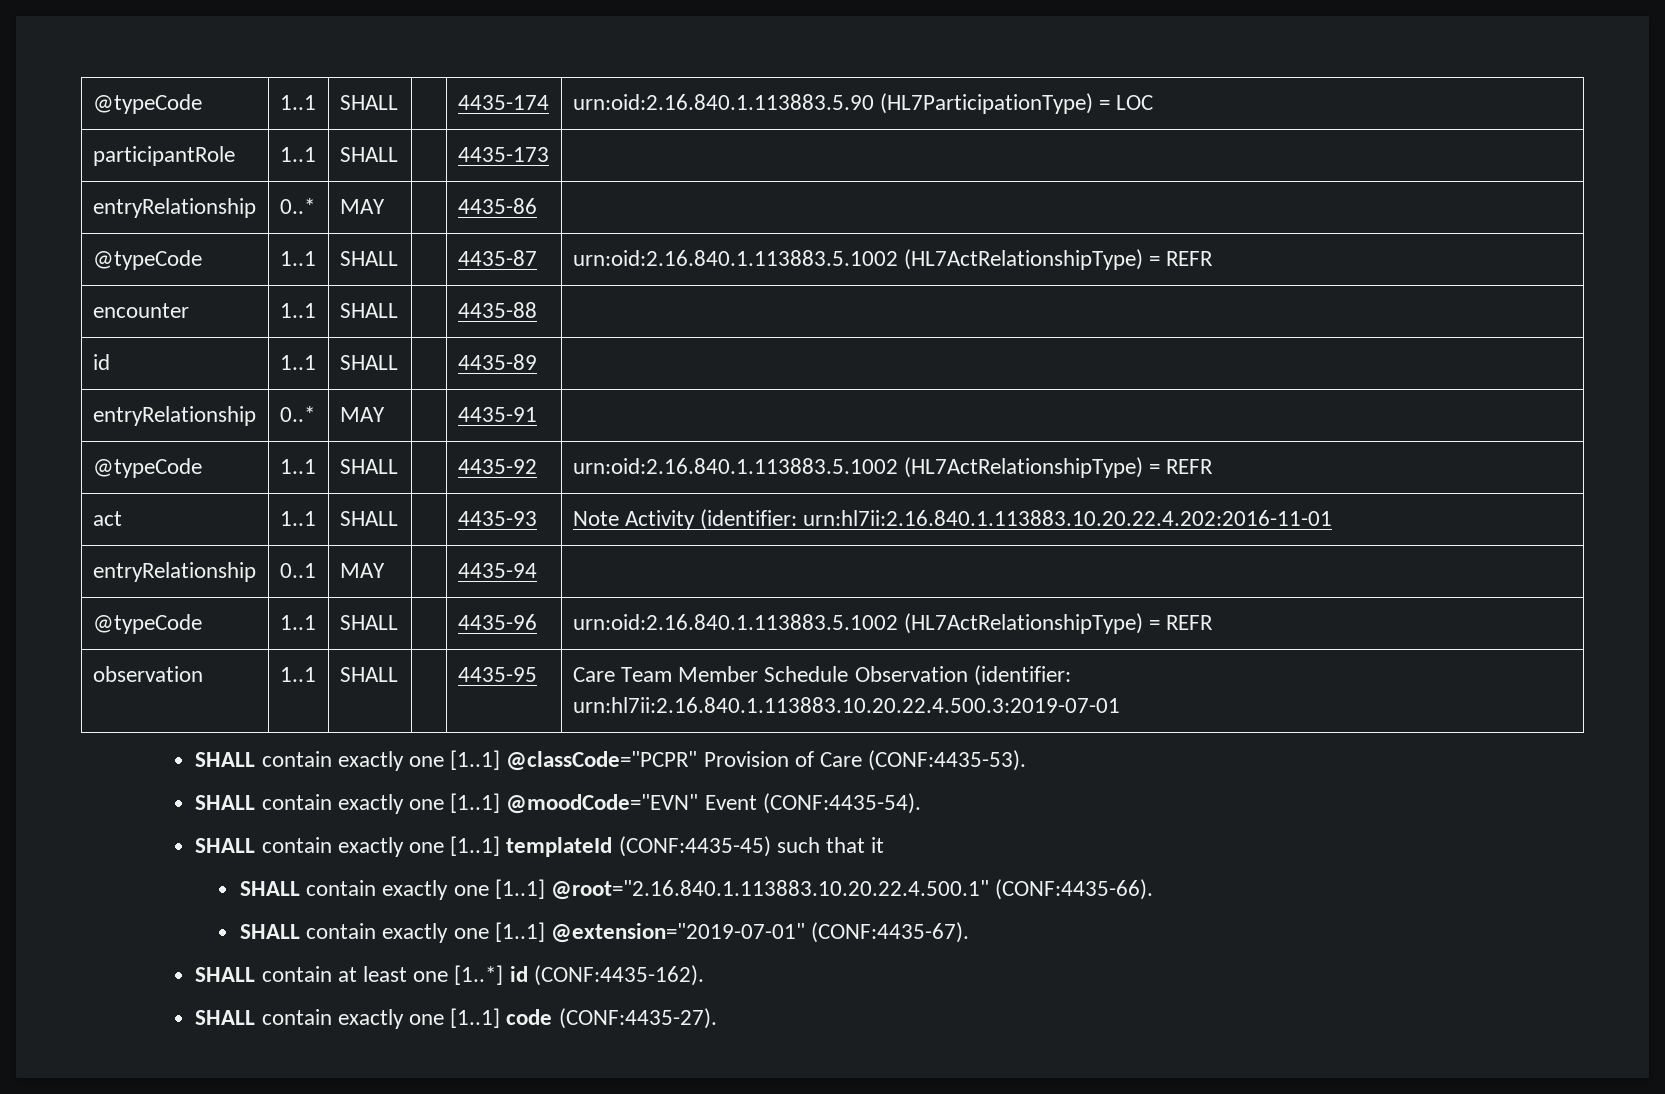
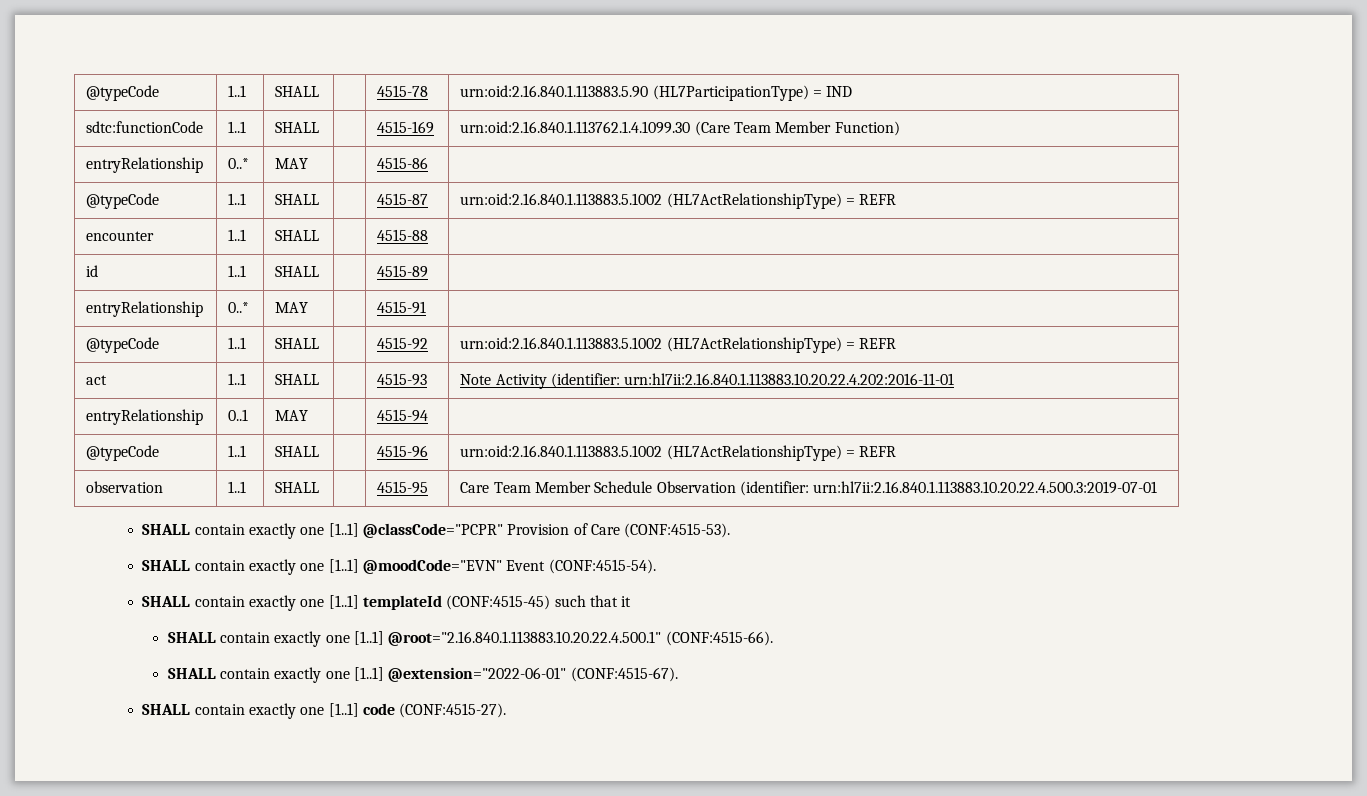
- @typeCode | 1..1 | SHALL | | 4435-174 | urn:oid:2.16.840.1.113883.5.90 (HL7ParticipationType) = LOC
- participantRole | 1..1 | SHALL | | 4435-173 |
- entryRelationship | 0..* | MAY | | 4435-86 |
- @typeCode | 1..1 | SHALL | | 4435-87 | urn:oid:2.16.840.1.113883.5.1002 (HL7ActRelationshipType) = REFR
+ @typeCode | 1..1 | SHALL | | 4515-78 | urn:oid:2.16.840.1.113883.5.90 (HL7ParticipationType) = IND
+ sdtc:functionCode | 1..1 | SHALL | | 4515-169 | urn:oid:2.16.840.1.113762.1.4.1099.30 (Care Team Member Function)
+ entryRelationship | 0..* | MAY | | 4515-86 |
+ @typeCode | 1..1 | SHALL | | 4515-87 | urn:oid:2.16.840.1.113883.5.1002 (HL7ActRelationshipType) = REFR
- encounter | 1..1 | SHALL | | 4435-88 |
+ encounter | 1..1 | SHALL | | 4515-88 |
- id | 1..1 | SHALL | | 4435-89 |
- entryRelationship | 0..* | MAY | | 4435-91 |
- @typeCode | 1..1 | SHALL | | 4435-92 | urn:oid:2.16.840.1.113883.5.1002 (HL7ActRelationshipType) = REFR
+ id | 1..1 | SHALL | | 4515-89 |
+ entryRelationship | 0..* | MAY | | 4515-91 |
+ @typeCode | 1..1 | SHALL | | 4515-92 | urn:oid:2.16.840.1.113883.5.1002 (HL7ActRelationshipType) = REFR
- act | 1..1 | SHALL | | 4435-93 | Note Activity (identifier: urn:hl7ii:2.16.840.1.113883.10.20.22.4.202:2016-11-01
+ act | 1..1 | SHALL | | 4515-93 | Note Activity (identifier: urn:hl7ii:2.16.840.1.113883.10.20.22.4.202:2016-11-01
- entryRelationship | 0..1 | MAY | | 4435-94 |
- @typeCode | 1..1 | SHALL | | 4435-96 | urn:oid:2.16.840.1.113883.5.1002 (HL7ActRelationshipType) = REFR
+ entryRelationship | 0..1 | MAY | | 4515-94 |
+ @typeCode | 1..1 | SHALL | | 4515-96 | urn:oid:2.16.840.1.113883.5.1002 (HL7ActRelationshipType) = REFR
- observation | 1..1 | SHALL | | 4435-95 | Care Team Member Schedule Observation (identifier: urn:hl7ii:2.16.840.1.113883.10.20.22.4.500.3:2019-07-01
+ observation | 1..1 | SHALL | | 4515-95 | Care Team Member Schedule Observation (identifier: urn:hl7ii:2.16.840.1.113883.10.20.22.4.500.3:2019-07-01
- SHALL contain exactly one [1..1] @classCode="PCPR" Provision of Care (CONF:4435-53).
+ SHALL contain exactly one [1..1] @classCode="PCPR" Provision of Care (CONF:4515-53).
- SHALL contain exactly one [1..1] @moodCode="EVN" Event (CONF:4435-54).
+ SHALL contain exactly one [1..1] @moodCode="EVN" Event (CONF:4515-54).
- SHALL contain exactly one [1..1] templateId (CONF:4435-45) such that it
+ SHALL contain exactly one [1..1] templateId (CONF:4515-45) such that it
- SHALL contain exactly one [1..1] @root="2.16.840.1.113883.10.20.22.4.500.1" (CONF:4435-66).
- SHALL contain exactly one [1..1] @extension="2019-07-01" (CONF:4435-67).
- SHALL contain at least one [1..*] id (CONF:4435-162).
+ SHALL contain exactly one [1..1] @root="2.16.840.1.113883.10.20.22.4.500.1" (CONF:4515-66).
+ SHALL contain exactly one [1..1] @extension="2022-06-01" (CONF:4515-67).
- SHALL contain exactly one [1..1] code (CONF:4435-27).
+ SHALL contain exactly one [1..1] code (CONF:4515-27).

